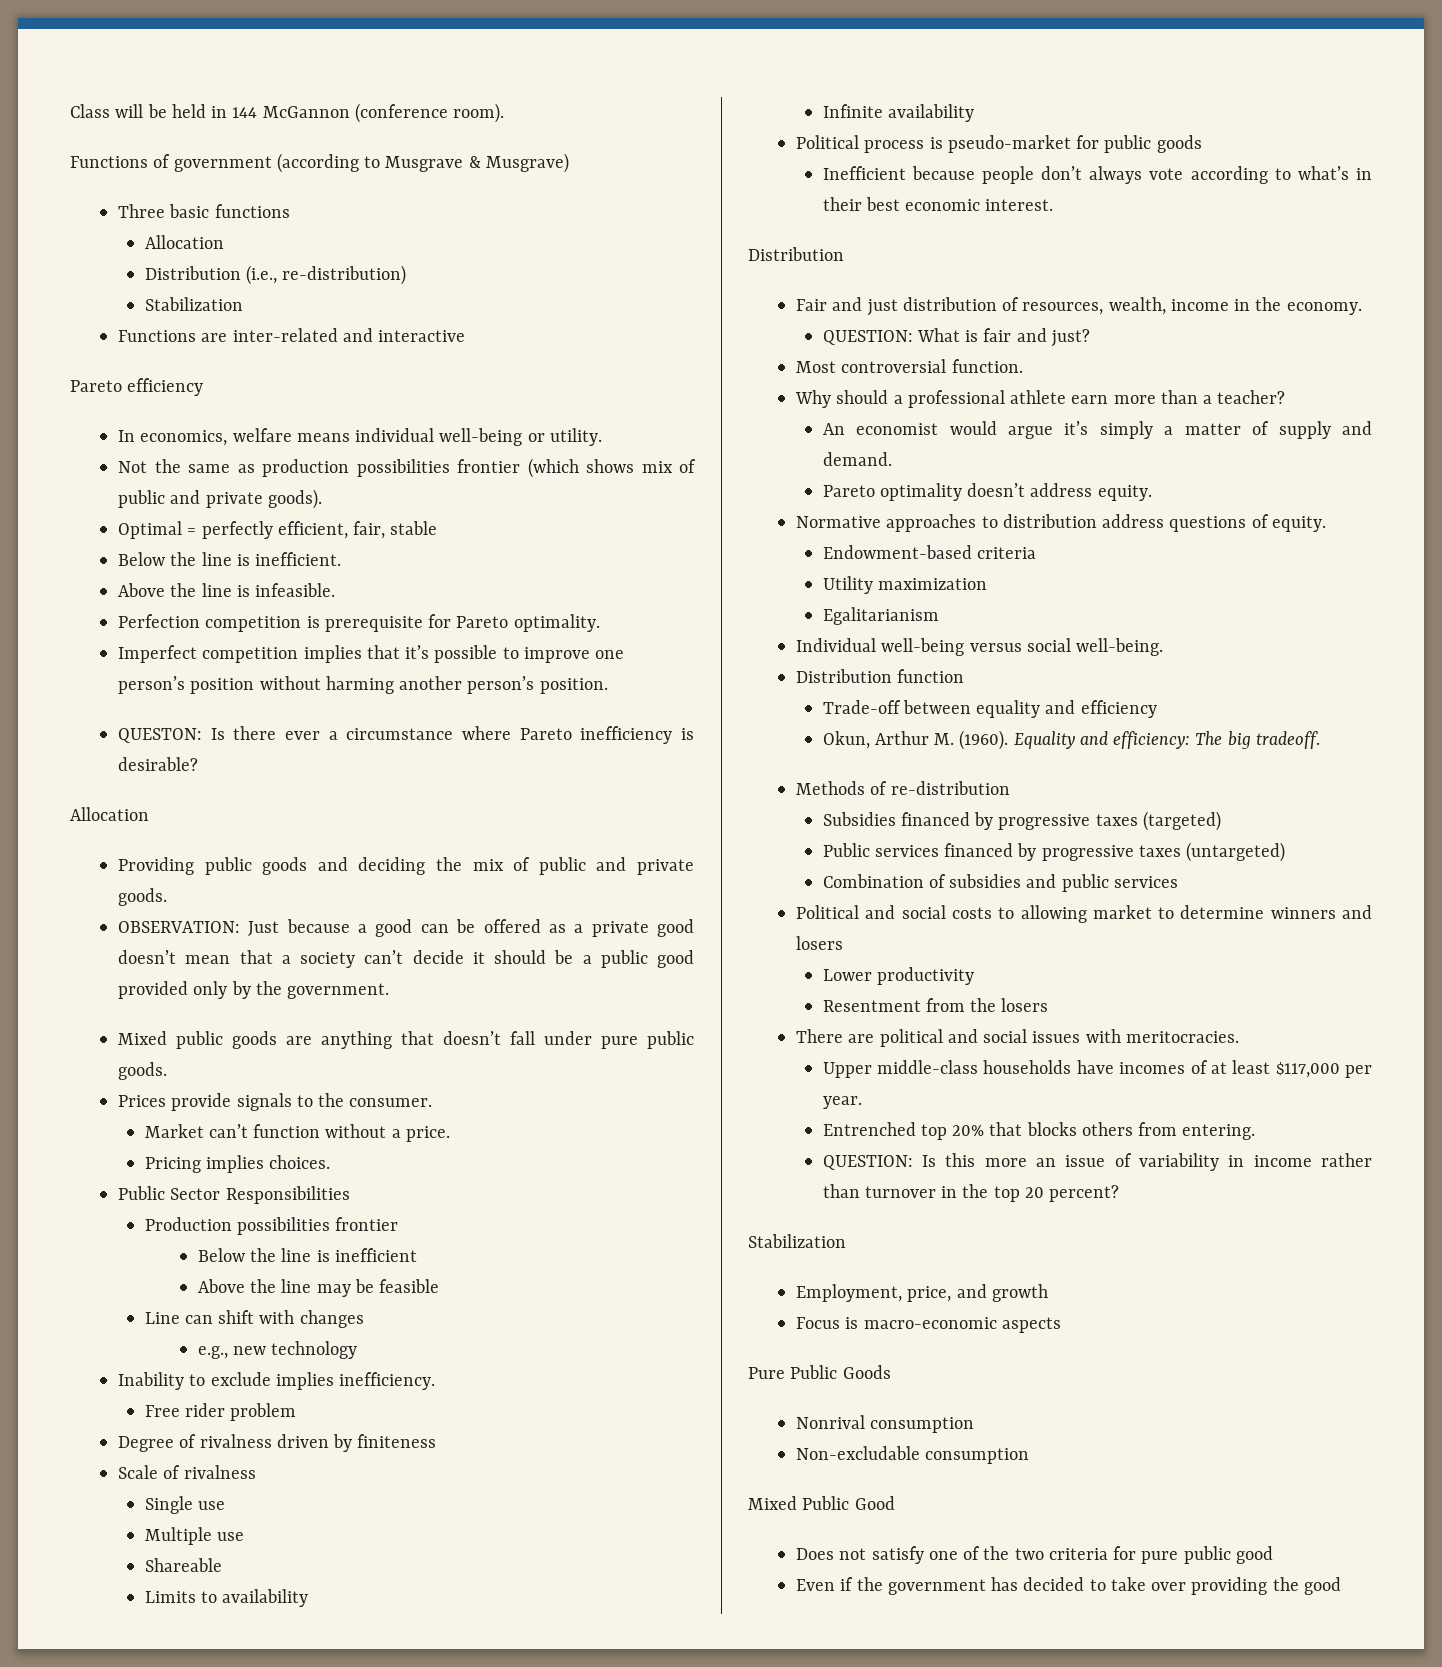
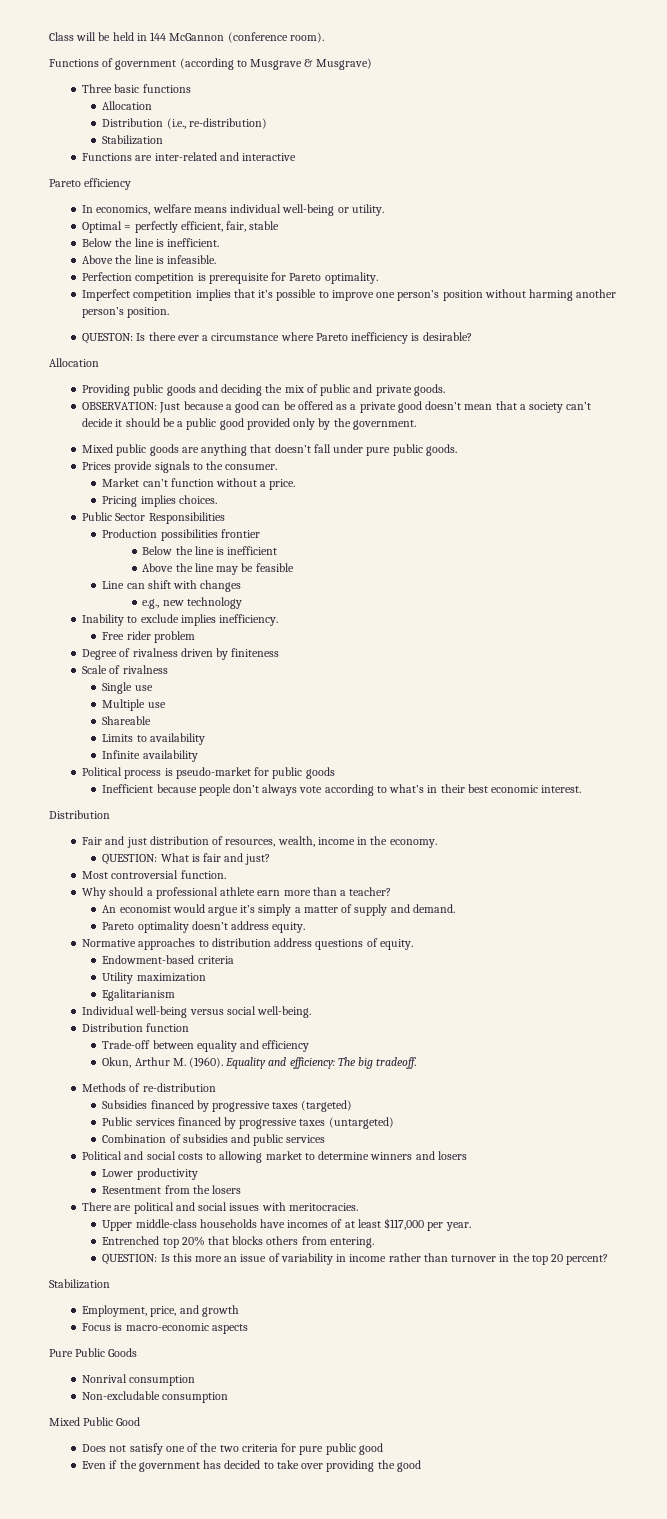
- Not the same as production possibilities frontier (which shows mix of public and private goods).

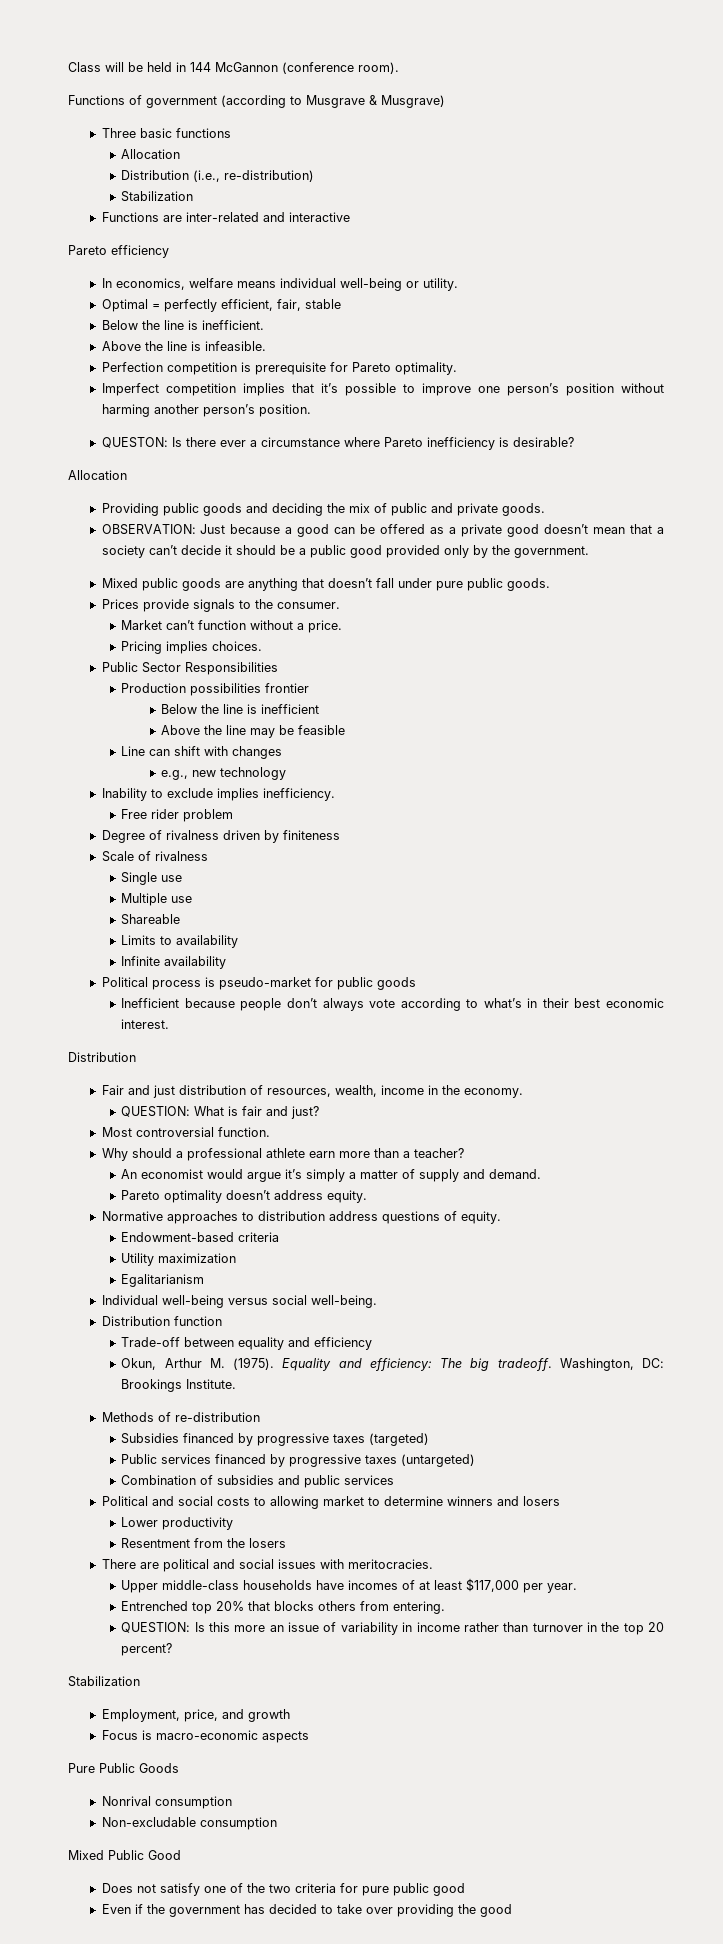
- Okun, Arthur M. (1960).
+ Okun, Arthur M. (1975).
+ Washington, DC: Brookings Institute.

